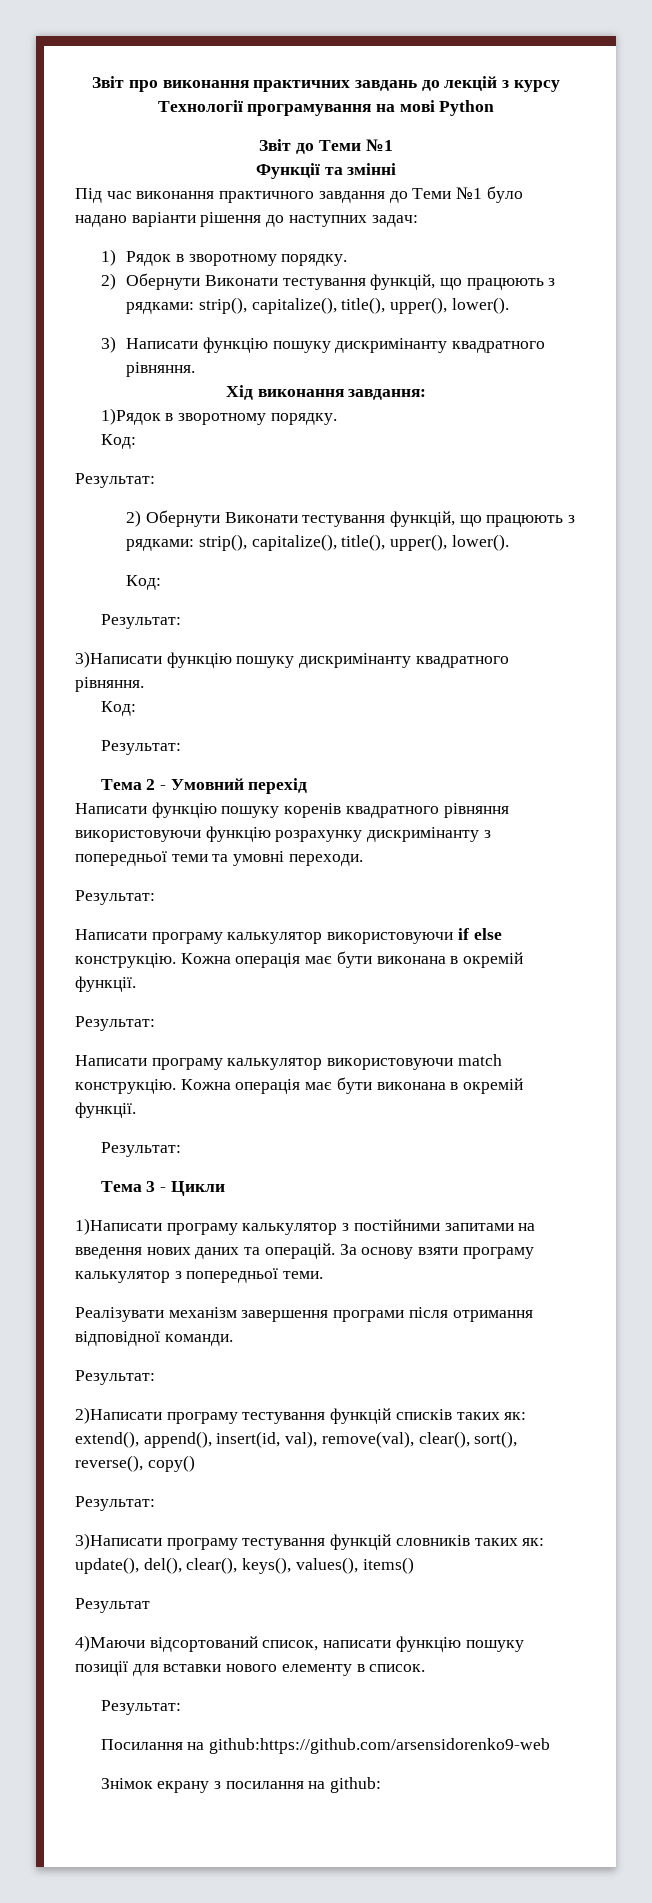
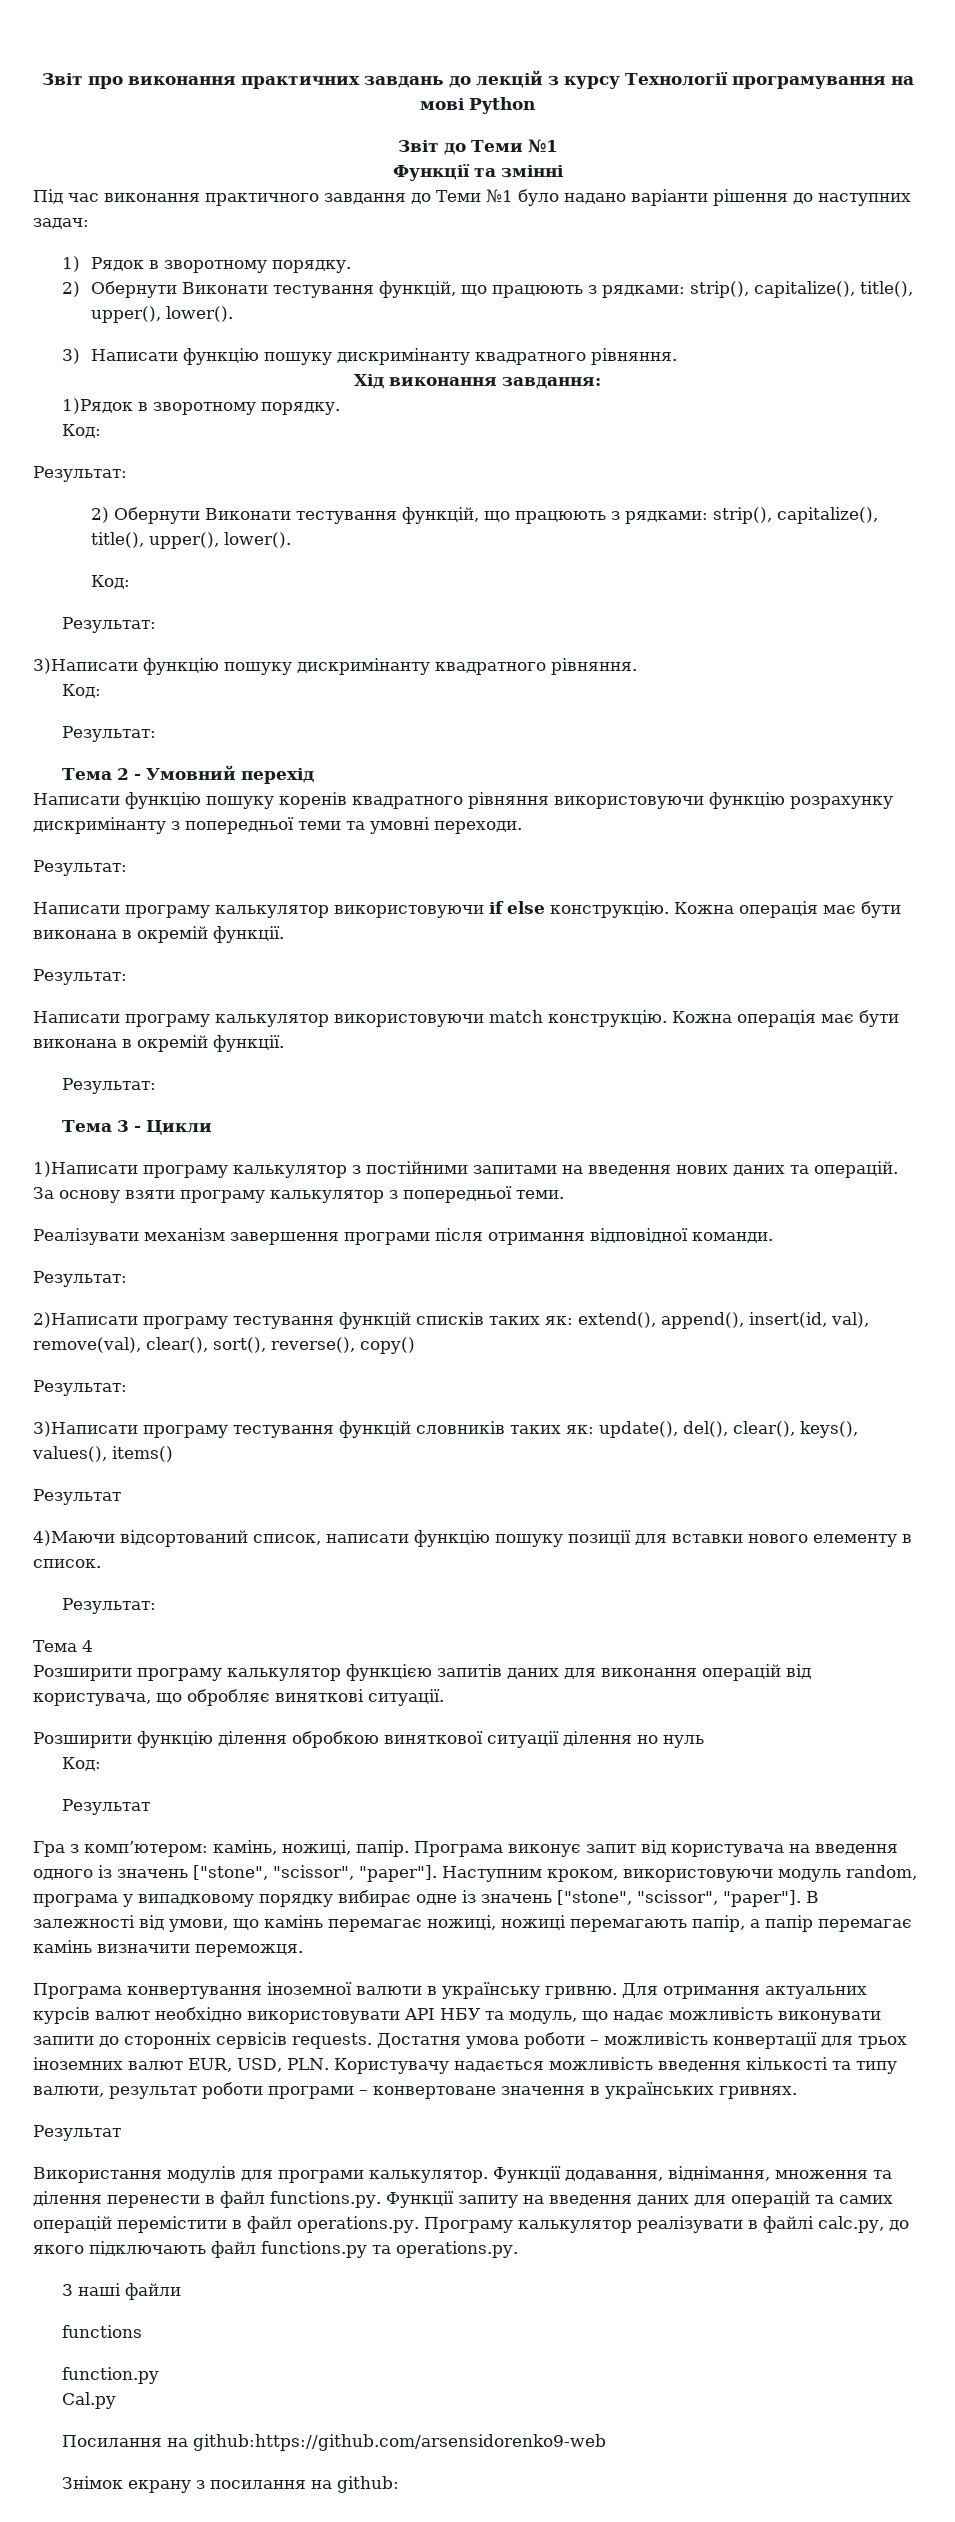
+ Тема 4
+ Розширити програму калькулятор функцією запитів даних для виконання операцій від користувача, що обробляє виняткові ситуації.
+ Розширити функцію ділення обробкою виняткової ситуації ділення но нуль
+ Код:
+ Результат
+ Гра з комп’ютером: камінь, ножиці, папір. Програма виконує запит від користувача на введення одного із значень ["stone", "scissor", "paper"]. Наступним кроком, використовуючи модуль random, програма у випадковому порядку вибирає одне із значень ["stone", "scissor", "paper"]. В залежності від умови, що камінь перемагає ножиці, ножиці перемагають папір, а папір перемагає камінь визначити переможця.
+ Програма конвертування іноземної валюти в українську гривню. Для отримання актуальних курсів валют необхідно використовувати API НБУ та модуль, що надає можливість виконувати запити до сторонніх сервісів requests. Достатня умова роботи – можливість конвертації для трьох іноземних валют EUR, USD, PLN. Користувачу надається можливість введення кількості та типу валюти, результат роботи програми – конвертоване значення в українських гривнях.
+ Результат
+ Використання модулів для програми калькулятор. Функції додавання, віднімання, множення та ділення перенести в файл functions.py. Функції запиту на введення даних для операцій та самих операцій перемістити в файл operations.py. Програму калькулятор реалізувати в файлі calc.py, до якого підключають файл functions.py та operations.py.
+ 3 наші файли
+ functions
+ function.py
+ Cal.py

